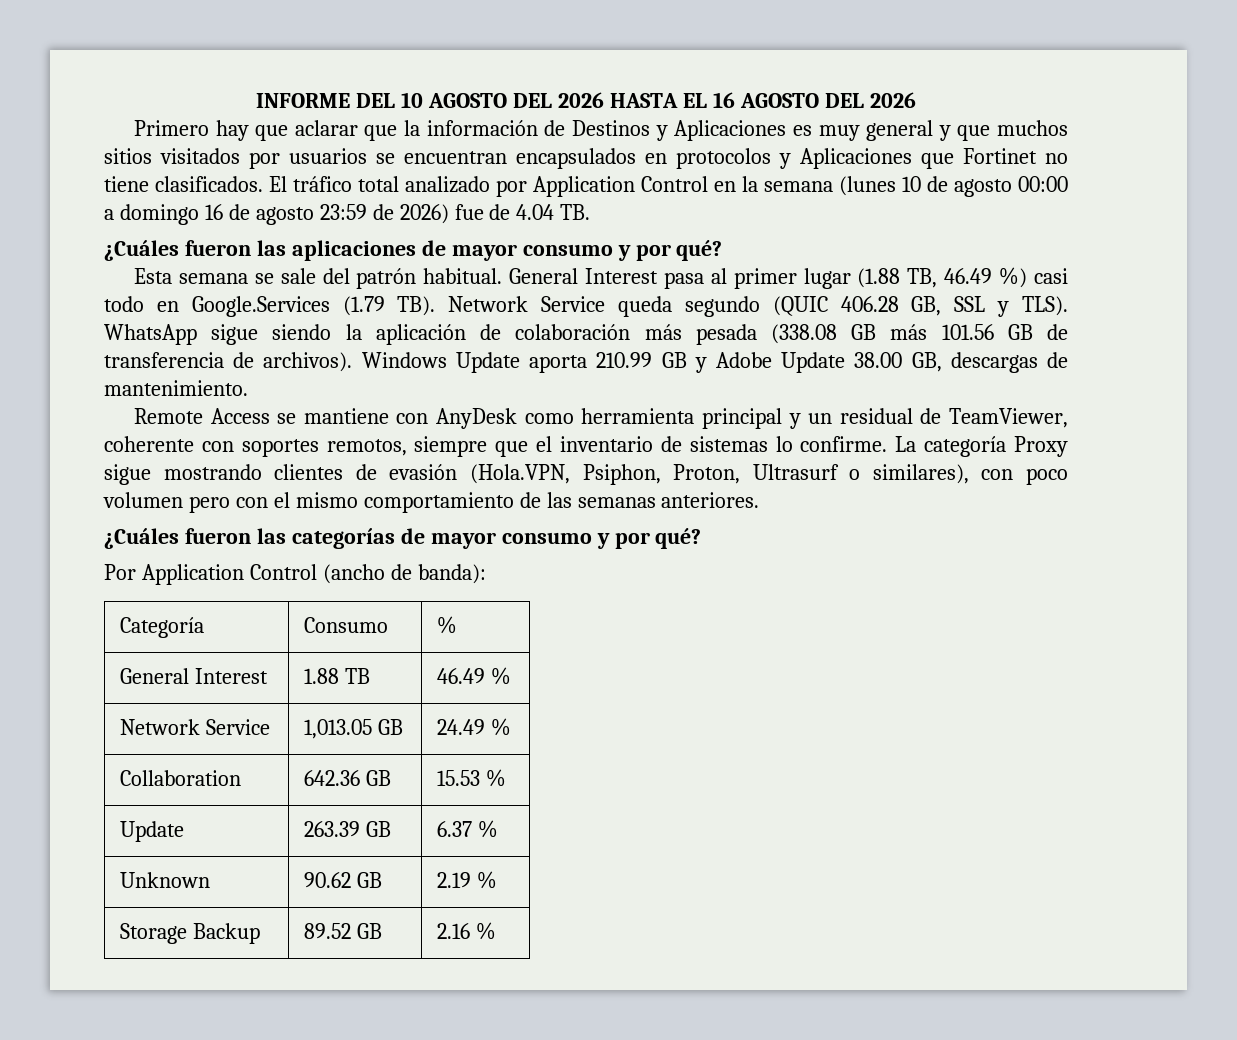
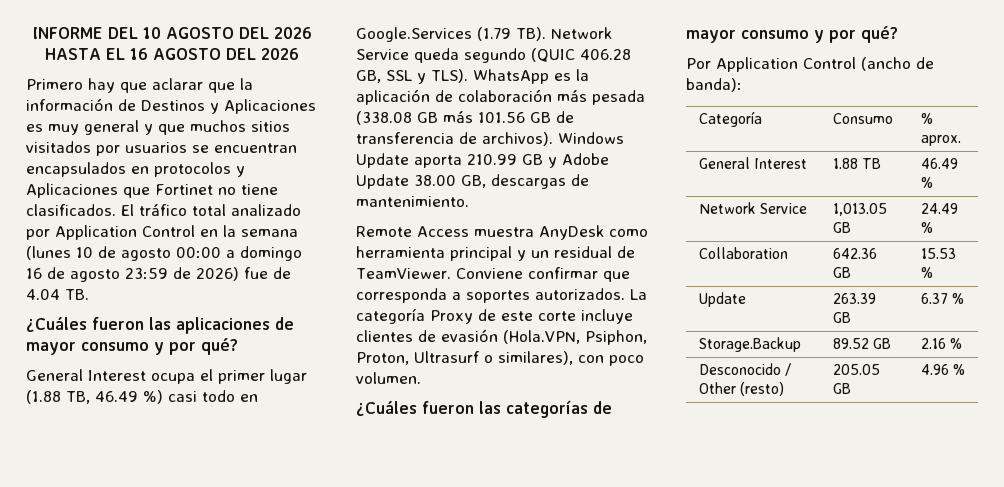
- Esta semana se sale del patrón habitual. General Interest pasa al primer lugar (1.88 TB, 46.49 %) casi todo en Google.Services (1.79 TB). Network Service queda segundo (QUIC 406.28 GB, SSL y TLS).
+ General Interest ocupa el primer lugar (1.88 TB, 46.49 %) casi todo en Google.Services (1.79 TB). Network Service queda segundo (QUIC 406.28 GB, SSL y TLS).
- WhatsApp sigue siendo la aplicación de colaboración más pesada (338.08 GB más 101.56 GB de transferencia de archivos).
+ WhatsApp es la aplicación de colaboración más pesada (338.08 GB más 101.56 GB de transferencia de archivos).
- Remote Access se mantiene con AnyDesk como herramienta principal y un residual de TeamViewer, coherente con soportes remotos, siempre que el inventario de sistemas lo confirme. La categoría Proxy sigue mostrando clientes de evasión (Hola.VPN, Psiphon, Proton, Ultrasurf o similares), con poco volumen pero con el mismo comportamiento de las semanas anteriores.
+ Remote Access muestra AnyDesk como herramienta principal y un residual de TeamViewer. Conviene confirmar que corresponda a soportes autorizados. La categoría Proxy de este corte incluye clientes de evasión (Hola.VPN, Psiphon, Proton, Ultrasurf o similares), con poco volumen.
- Categoría | Consumo | %
+ Categoría | Consumo | % aprox.
- Unknown | 90.62 GB | 2.19 %
- Storage Backup | 89.52 GB | 2.16 %
+ Storage.Backup | 89.52 GB | 2.16 %
+ Desconocido / Other (resto) | 205.05 GB | 4.96 %

